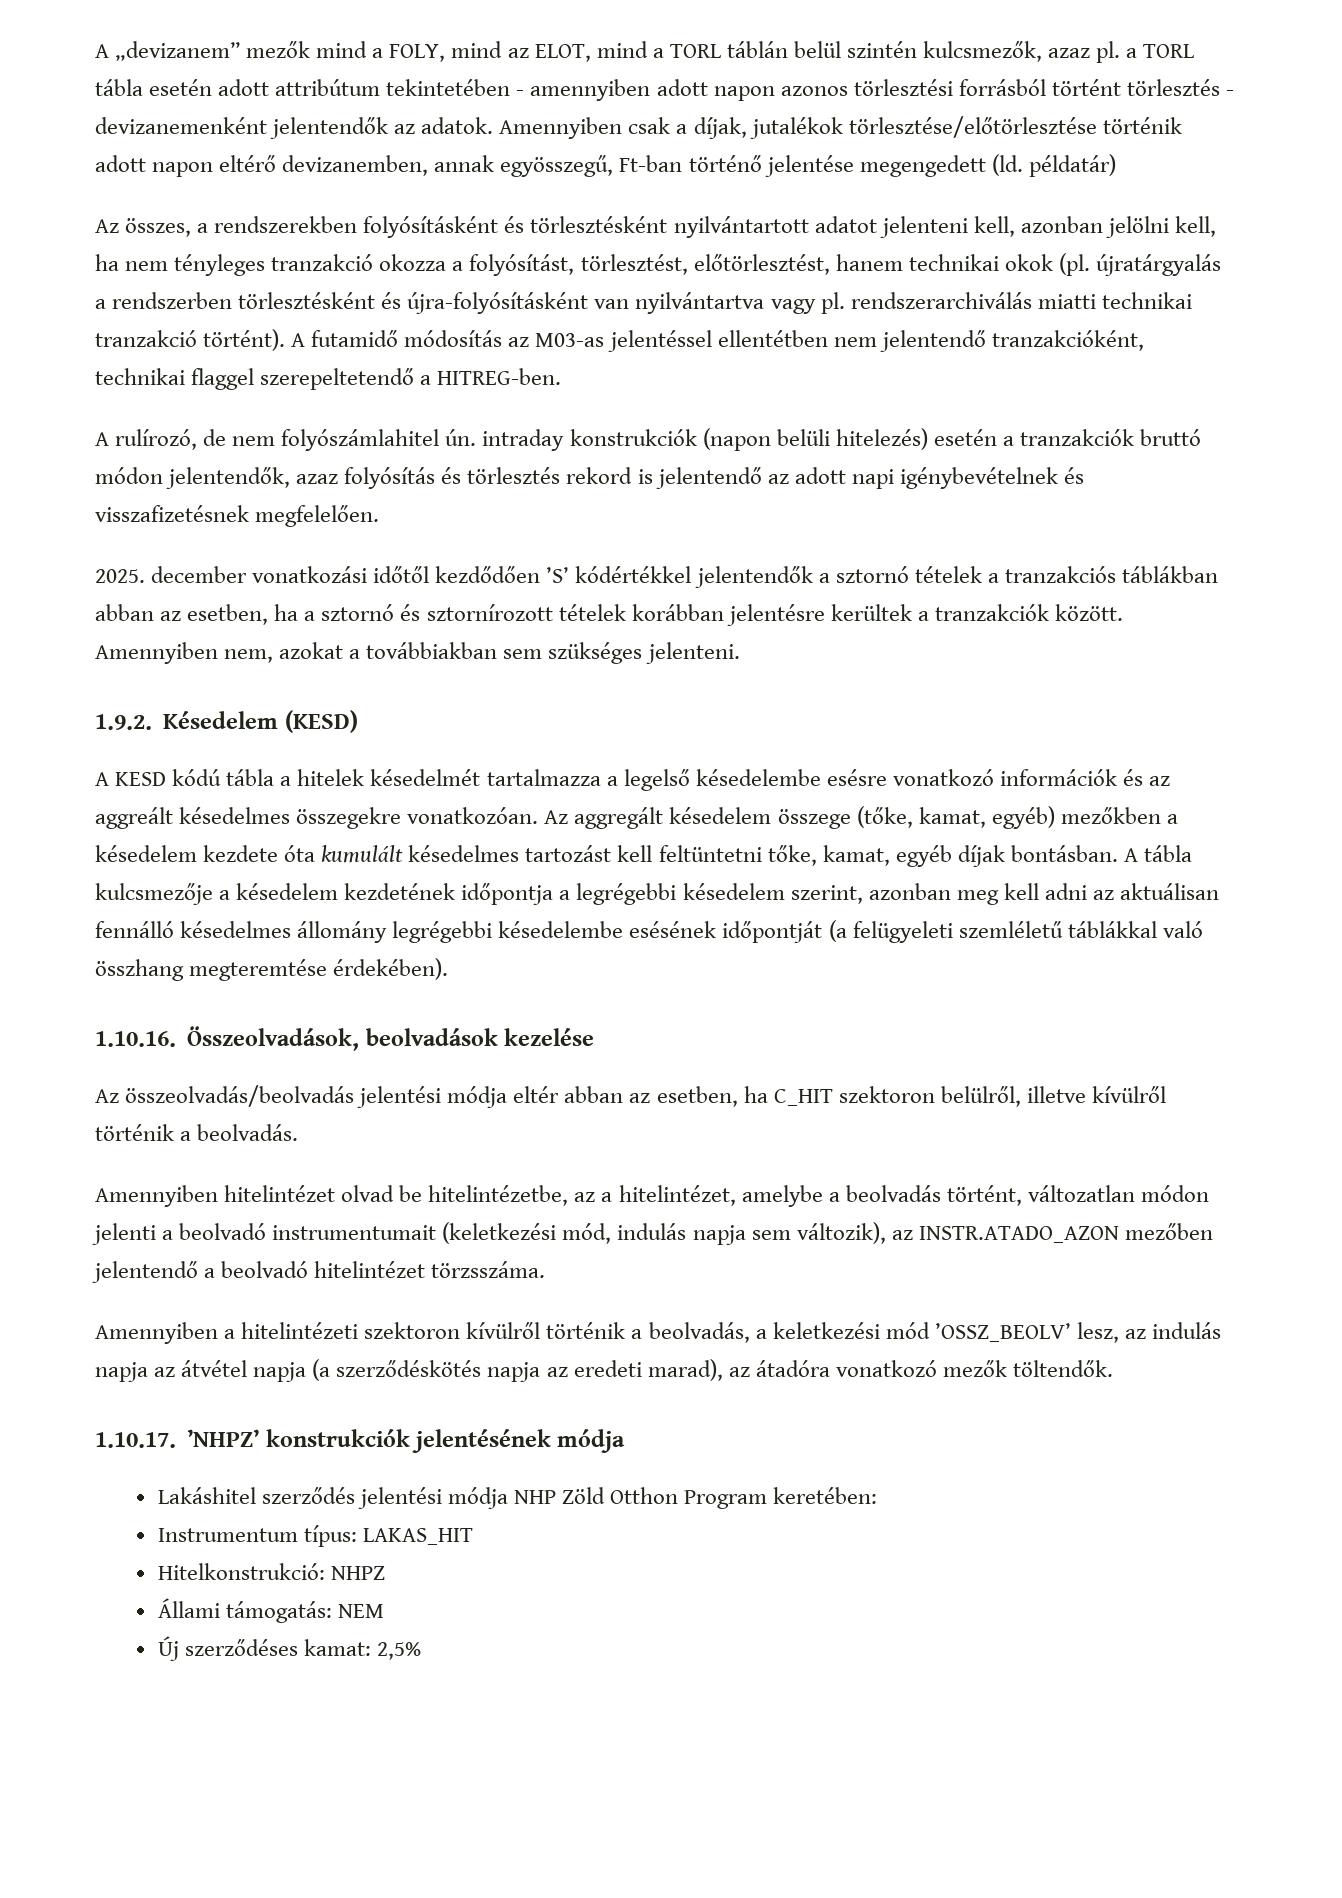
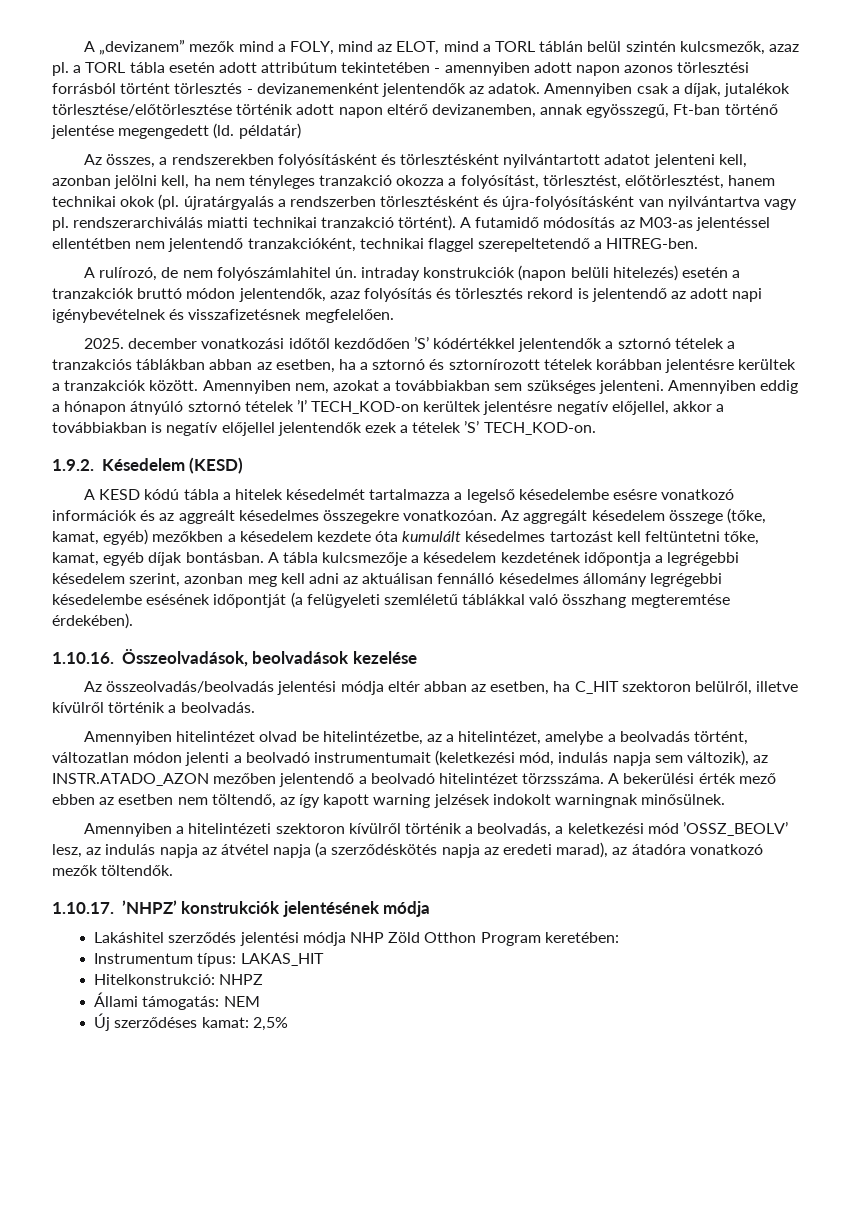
+ Amennyiben eddig a hónapon átnyúló sztornó tételek ’I’ TECH_KOD-on kerültek jelentésre negatív előjellel, akkor a továbbiakban is negatív előjellel jelentendők ezek a tételek ’S’ TECH_KOD-on.
+ A bekerülési érték mező ebben az esetben nem töltendő, az így kapott warning jelzések indokolt warningnak minősülnek.

